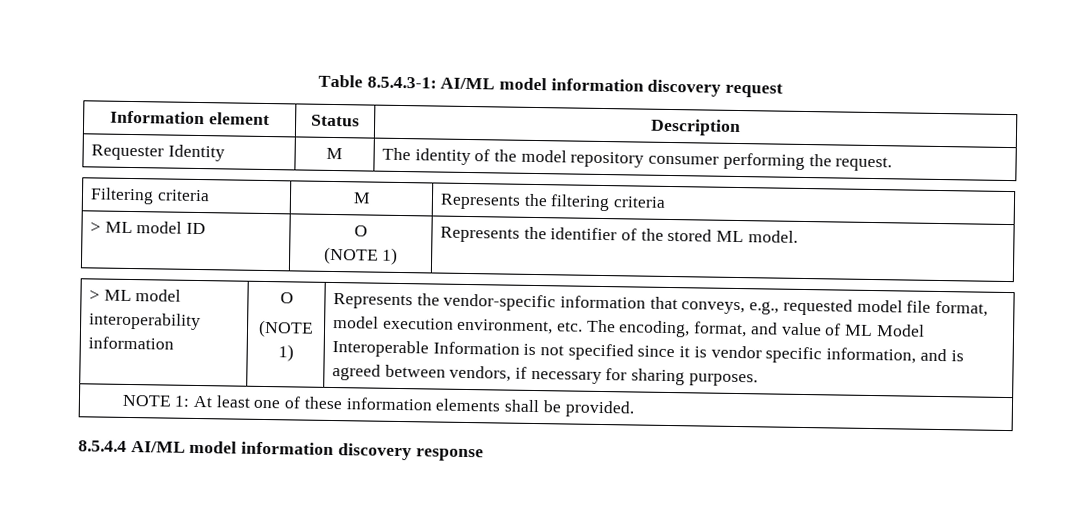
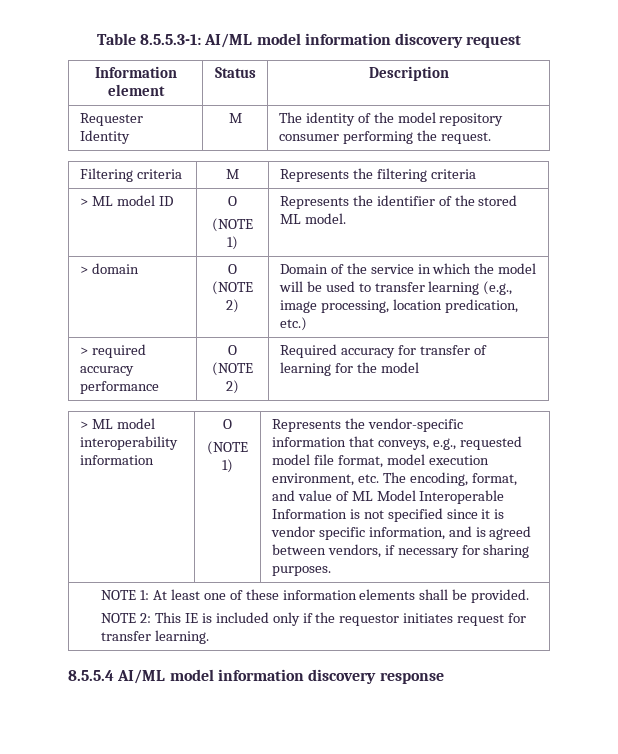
- Table 8.5.4.3-1: AI/ML model information discovery request
+ Table 8.5.5.3-1: AI/ML model information discovery request
+ > domain | O (NOTE 2) | Domain of the service in which the model will be used to transfer learning (e.g., image processing, location predication, etc.)
+ > required accuracy performance | O (NOTE 2) | Required accuracy for transfer of learning for the model
  NOTE 1: At least one of these information elements shall be provided.
- 8.5.4.4 AI/ML model information discovery response
+ NOTE 2: This IE is included only if the requestor initiates request for transfer learning.
+ 8.5.5.4 AI/ML model information discovery response

